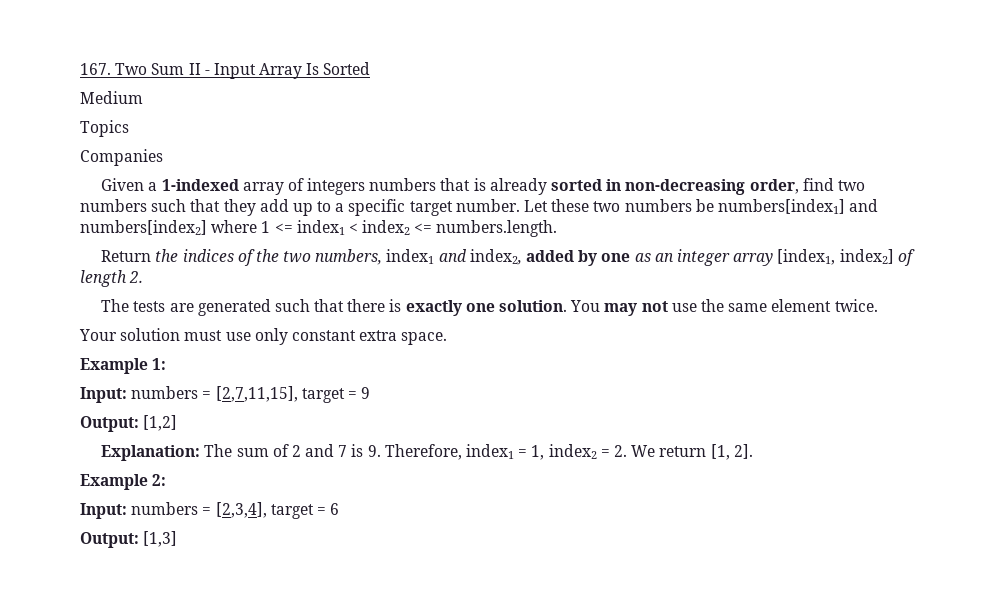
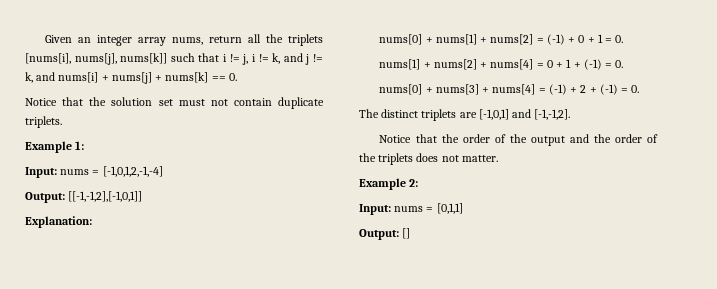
- 167. Two Sum II - Input Array Is Sorted
- Medium
- Topics
- Companies
- Given a 1-indexed array of integers numbers that is already sorted in non-decreasing order, find two numbers such that they add up to a specific target number. Let these two numbers be numbers[index1] and numbers[index2] where 1 <= index1 < index2 <= numbers.length.
- Return the indices of the two numbers, index1 and index2, added by one as an integer array [index1, index2] of length 2.
- The tests are generated such that there is exactly one solution. You may not use the same element twice.
- Your solution must use only constant extra space.
+ Given an integer array nums, return all the triplets [nums[i], nums[j], nums[k]] such that i != j, i != k, and j != k, and nums[i] + nums[j] + nums[k] == 0.
+ Notice that the solution set must not contain duplicate triplets.
  Example 1:
- Input: numbers = [2,7,11,15], target = 9
- Output: [1,2]
+ Input: nums = [-1,0,1,2,-1,-4]
+ Output: [[-1,-1,2],[-1,0,1]]
- Explanation: The sum of 2 and 7 is 9. Therefore, index1 = 1, index2 = 2. We return [1, 2].
+ Explanation:
+ nums[0] + nums[1] + nums[2] = (-1) + 0 + 1 = 0.
+ nums[1] + nums[2] + nums[4] = 0 + 1 + (-1) = 0.
+ nums[0] + nums[3] + nums[4] = (-1) + 2 + (-1) = 0.
+ The distinct triplets are [-1,0,1] and [-1,-1,2].
+ Notice that the order of the output and the order of the triplets does not matter.
  Example 2:
- Input: numbers = [2,3,4], target = 6
- Output: [1,3]
+ Input: nums = [0,1,1]
+ Output: []

